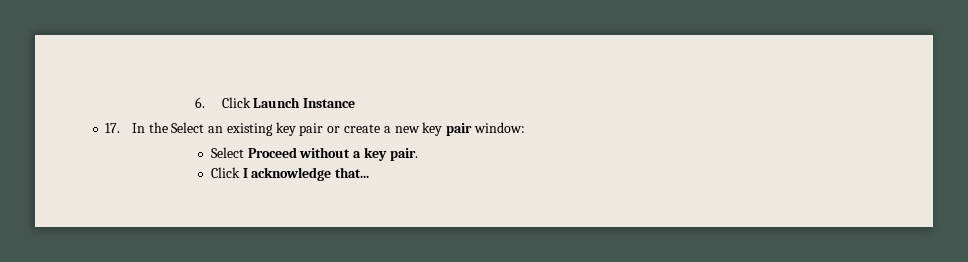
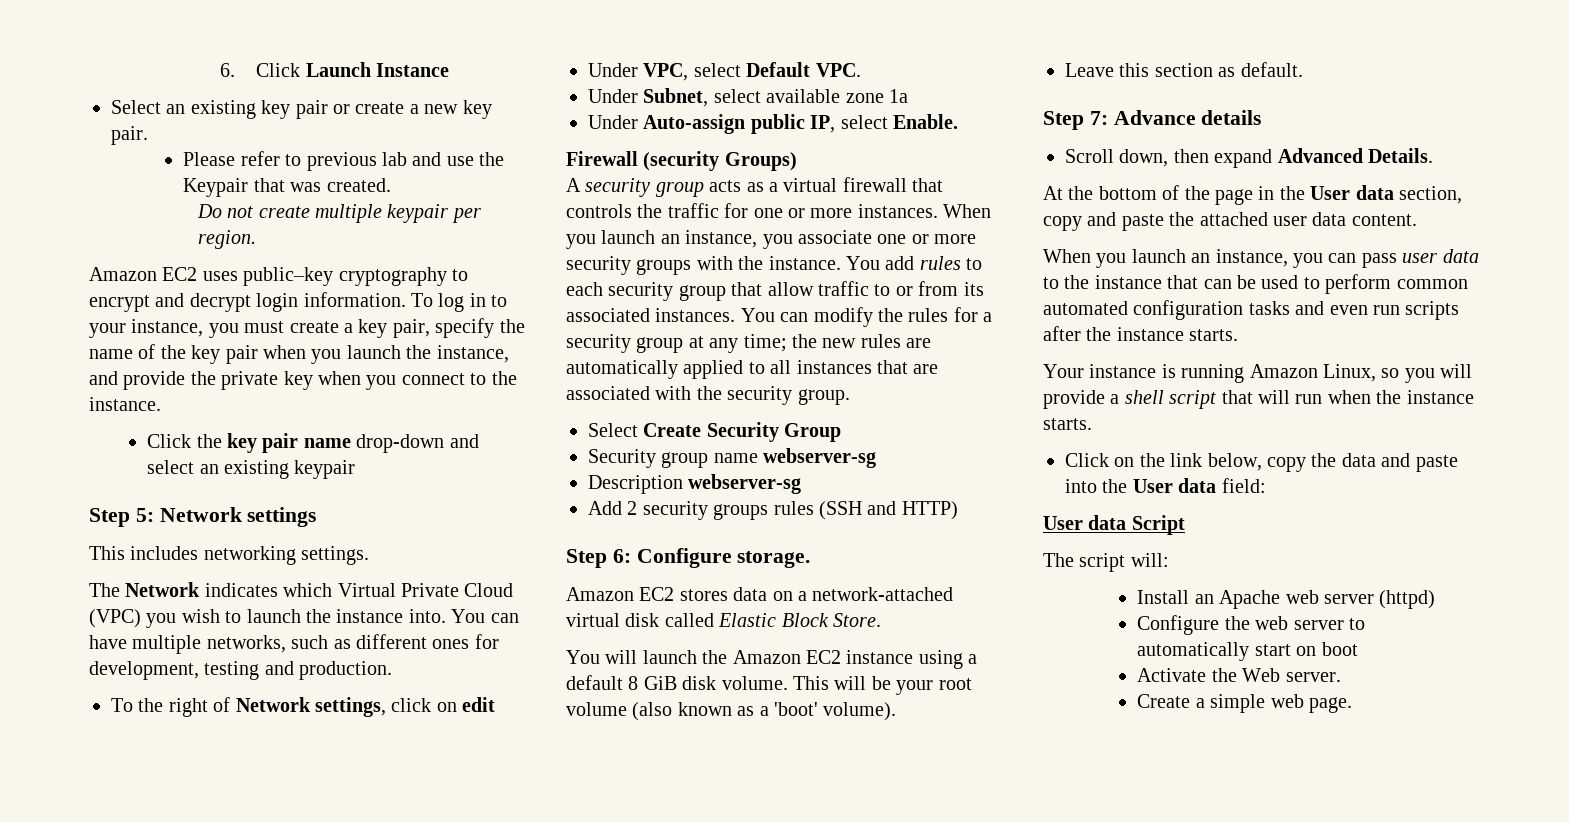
- 17. In the Select an existing key pair or create a new key pair window:
- Select Proceed without a key pair.
- Click I acknowledge that...
+ Select an existing key pair or create a new key pair.
+ Please refer to previous lab and use the Keypair that was created.
+ Do not create multiple keypair per region.
+ Amazon EC2 uses public–key cryptography to encrypt and decrypt login information. To log in to your instance, you must create a key pair, specify the name of the key pair when you launch the instance, and provide the private key when you connect to the instance.
+ Click the key pair name drop-down and select an existing keypair
+ Step 5: Network settings
+ This includes networking settings.
+ The Network indicates which Virtual Private Cloud (VPC) you wish to launch the instance into. You can have multiple networks, such as different ones for development, testing and production.
+ To the right of Network settings, click on edit
+ Under VPC, select Default VPC.
+ Under Subnet, select available zone 1a
+ Under Auto-assign public IP, select Enable.
+ Firewall (security Groups)
+ A security group acts as a virtual firewall that controls the traffic for one or more instances. When you launch an instance, you associate one or more security groups with the instance. You add rules to each security group that allow traffic to or from its associated instances. You can modify the rules for a security group at any time; the new rules are automatically applied to all instances that are associated with the security group.
+ Select Create Security Group
+ Security group name webserver-sg
+ Description webserver-sg
+ Add 2 security groups rules (SSH and HTTP)
+ Step 6: Configure storage.
+ Amazon EC2 stores data on a network-attached virtual disk called Elastic Block Store.
+ You will launch the Amazon EC2 instance using a default 8 GiB disk volume. This will be your root volume (also known as a 'boot' volume).
+ Leave this section as default.
+ Step 7: Advance details
+ Scroll down, then expand Advanced Details.
+ At the bottom of the page in the User data section, copy and paste the attached user data content.
+ When you launch an instance, you can pass user data to the instance that can be used to perform common automated configuration tasks and even run scripts after the instance starts.
+ Your instance is running Amazon Linux, so you will provide a shell script that will run when the instance starts.
+ Click on the link below, copy the data and paste into the User data field:
+ User data Script
+ The script will:
+ Install an Apache web server (httpd)
+ Configure the web server to automatically start on boot
+ Activate the Web server.
+ Create a simple web page.

